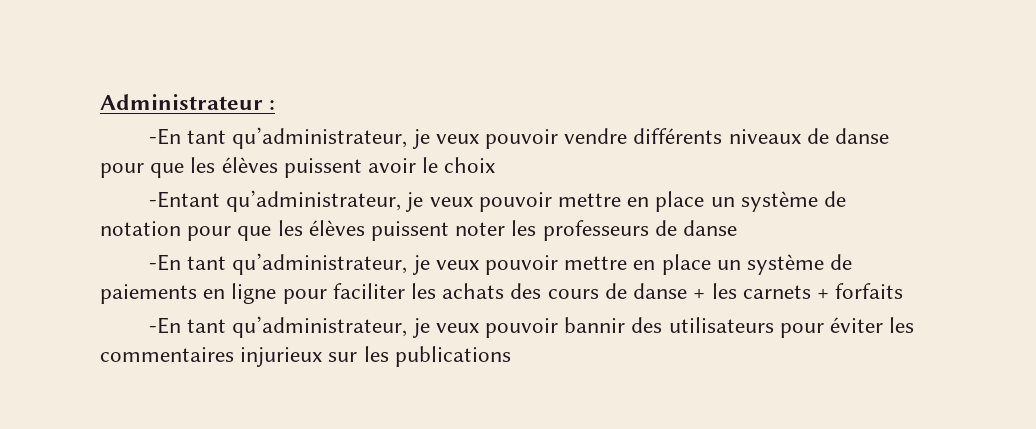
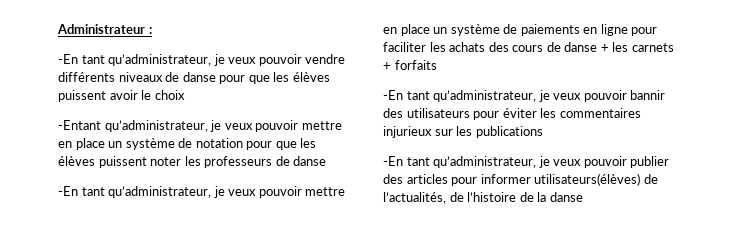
+ -En tant qu’administrateur, je veux pouvoir publier des articles pour informer utilisateurs(élèves) de l’actualités, de l’histoire de la danse

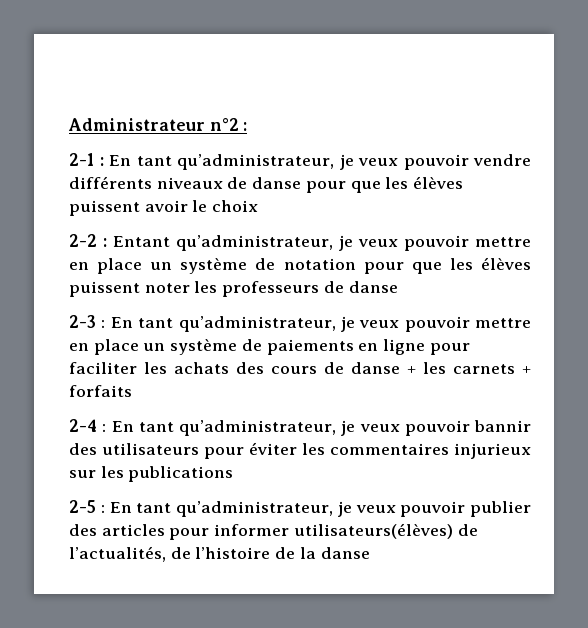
- Administrateur :
+ Administrateur n°2 :
- -En tant qu’administrateur, je veux pouvoir vendre différents niveaux de danse pour que les élèves puissent avoir le choix
+ 2-1 : En tant qu’administrateur, je veux pouvoir vendre différents niveaux de danse pour que les élèves puissent avoir le choix
- -Entant qu’administrateur, je veux pouvoir mettre en place un système de notation pour que les élèves puissent noter les professeurs de danse
+ 2-2 : Entant qu’administrateur, je veux pouvoir mettre en place un système de notation pour que les élèves puissent noter les professeurs de danse
- -En tant qu’administrateur, je veux pouvoir mettre en place un système de paiements en ligne pour faciliter les achats des cours de danse + les carnets + forfaits
+ 2-3 : En tant qu’administrateur, je veux pouvoir mettre en place un système de paiements en ligne pour faciliter les achats des cours de danse + les carnets + forfaits
- -En tant qu’administrateur, je veux pouvoir bannir des utilisateurs pour éviter les commentaires injurieux sur les publications
+ 2-4 : En tant qu’administrateur, je veux pouvoir bannir des utilisateurs pour éviter les commentaires injurieux sur les publications
- -En tant qu’administrateur, je veux pouvoir publier des articles pour informer utilisateurs(élèves) de l’actualités, de l’histoire de la danse
+ 2-5 : En tant qu’administrateur, je veux pouvoir publier des articles pour informer utilisateurs(élèves) de l’actualités, de l’histoire de la danse

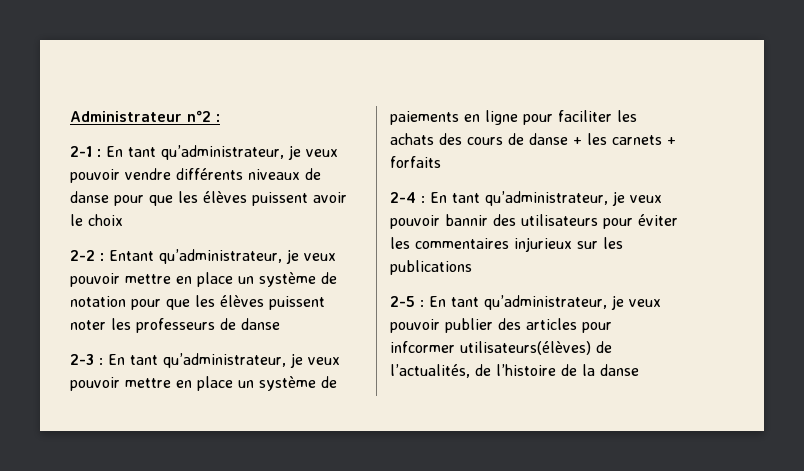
- 2-5 : En tant qu’administrateur, je veux pouvoir publier des articles pour informer utilisateurs(élèves) de l’actualités, de l’histoire de la danse
+ 2-5 : En tant qu’administrateur, je veux pouvoir publier des articles pour infcormer utilisateurs(élèves) de l’actualités, de l’histoire de la danse

